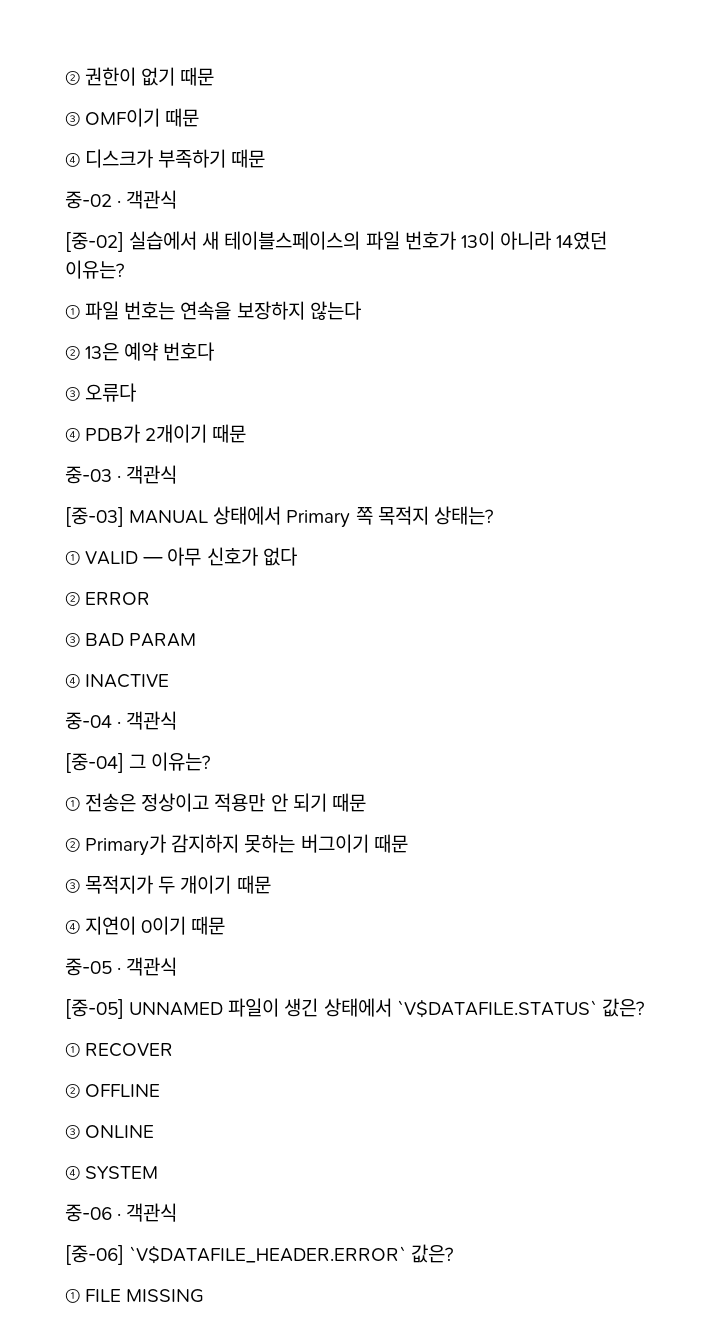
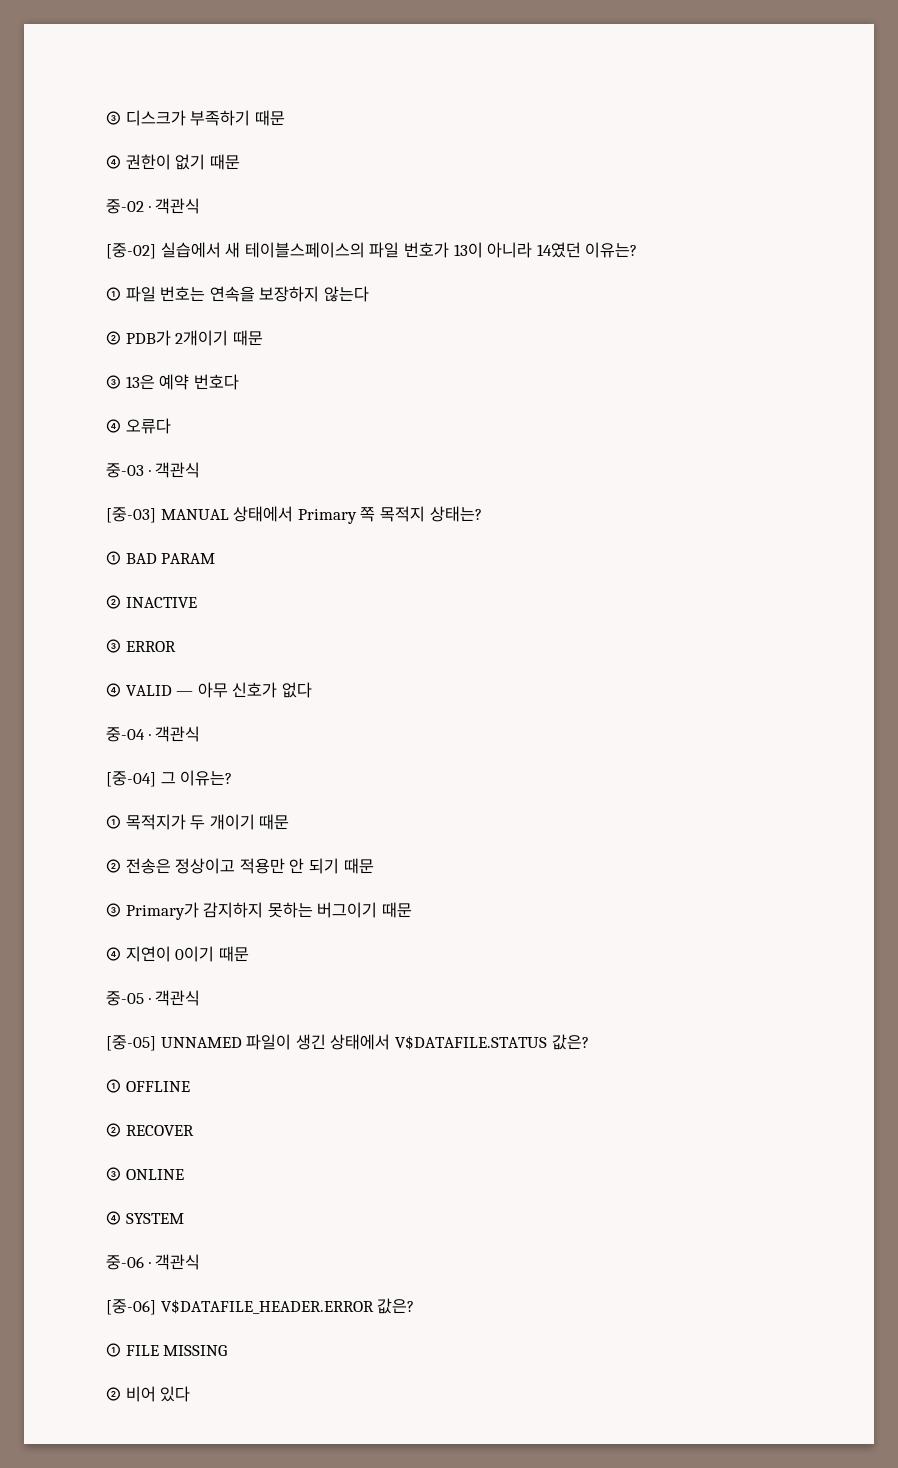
- ② 권한이 없기 때문
- ③ OMF이기 때문
- ④ 디스크가 부족하기 때문
+ ③ 디스크가 부족하기 때문
+ ④ 권한이 없기 때문
- ② 13은 예약 번호다
+ ② PDB가 2개이기 때문
+ ③ 13은 예약 번호다
- ③ 오류다
+ ④ 오류다
- ④ PDB가 2개이기 때문
- ① VALID — 아무 신호가 없다
+ ① BAD PARAM
+ ② INACTIVE
+ ③ ERROR
+ ④ VALID — 아무 신호가 없다
- ② ERROR
- ③ BAD PARAM
- ④ INACTIVE
- ① 전송은 정상이고 적용만 안 되기 때문
+ ① 목적지가 두 개이기 때문
+ ② 전송은 정상이고 적용만 안 되기 때문
- ② Primary가 감지하지 못하는 버그이기 때문
+ ③ Primary가 감지하지 못하는 버그이기 때문
- ③ 목적지가 두 개이기 때문
- [중-05] UNNAMED 파일이 생긴 상태에서 `V$DATAFILE.STATUS` 값은?
- ① RECOVER
- ② OFFLINE
+ [중-05] UNNAMED 파일이 생긴 상태에서 V$DATAFILE.STATUS 값은?
+ ① OFFLINE
+ ② RECOVER
- [중-06] `V$DATAFILE_HEADER.ERROR` 값은?
+ [중-06] V$DATAFILE_HEADER.ERROR 값은?
+ ② 비어 있다

